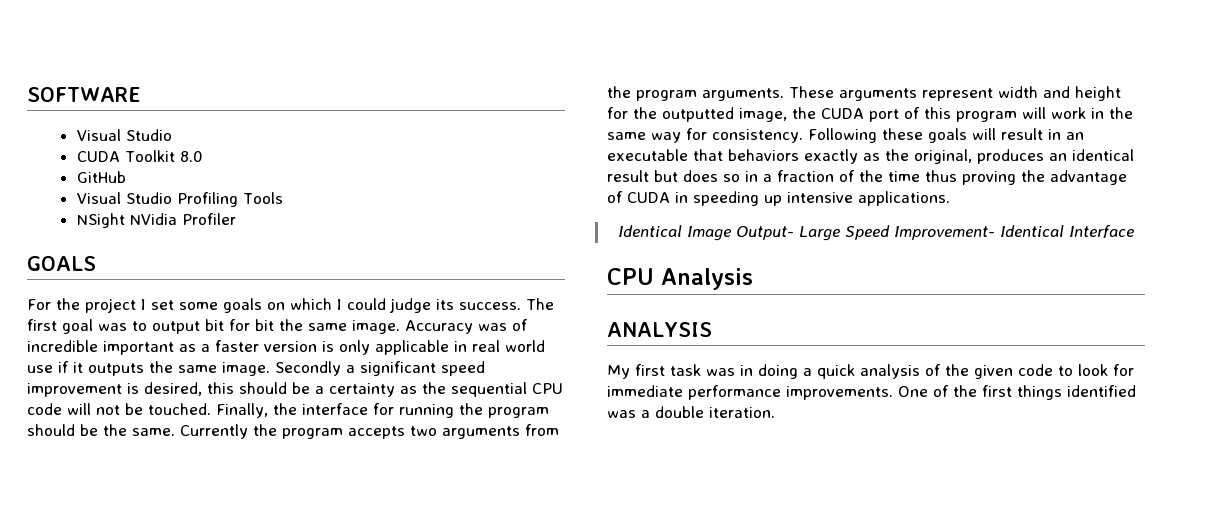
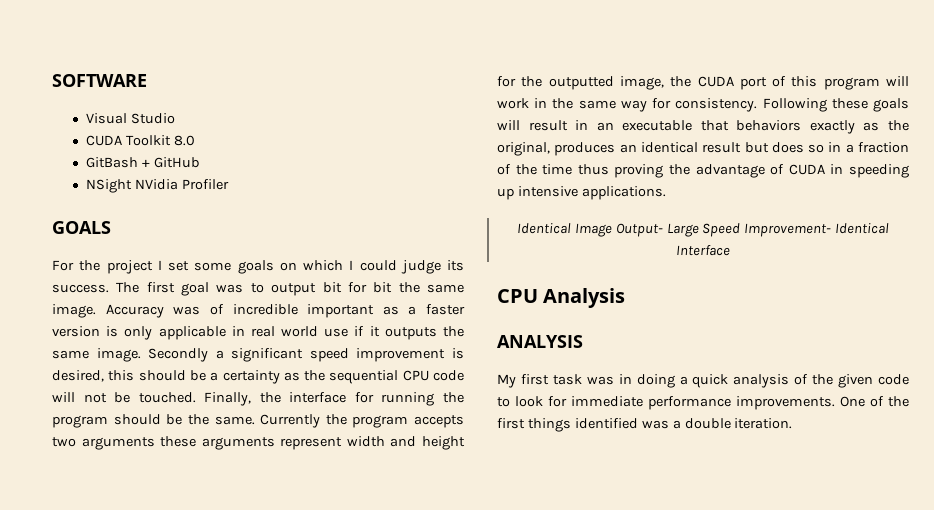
- GitHub
+ GitBash + GitHub
- Visual Studio Profiling Tools
- Currently the program accepts two arguments from the program arguments. These arguments represent width and height for the outputted image, the CUDA port of this program will work in the same way for consistency.
+ Currently the program accepts two arguments these arguments represent width and height for the outputted image, the CUDA port of this program will work in the same way for consistency.

